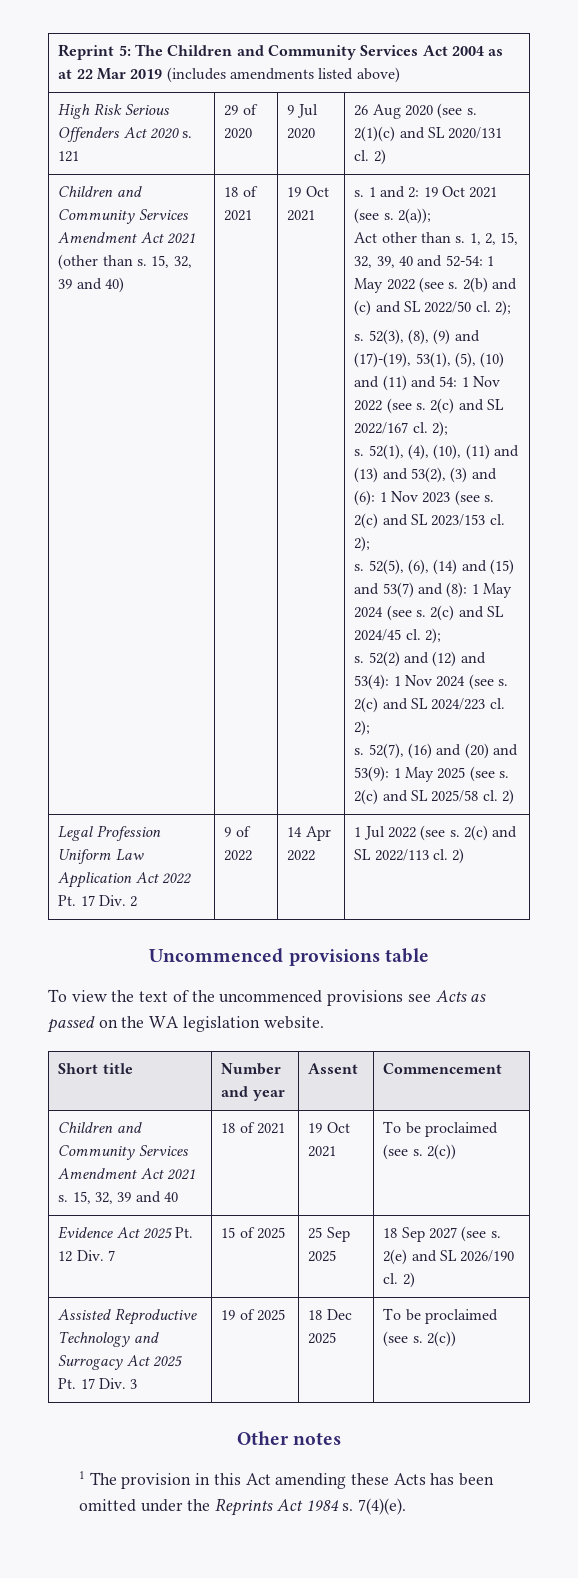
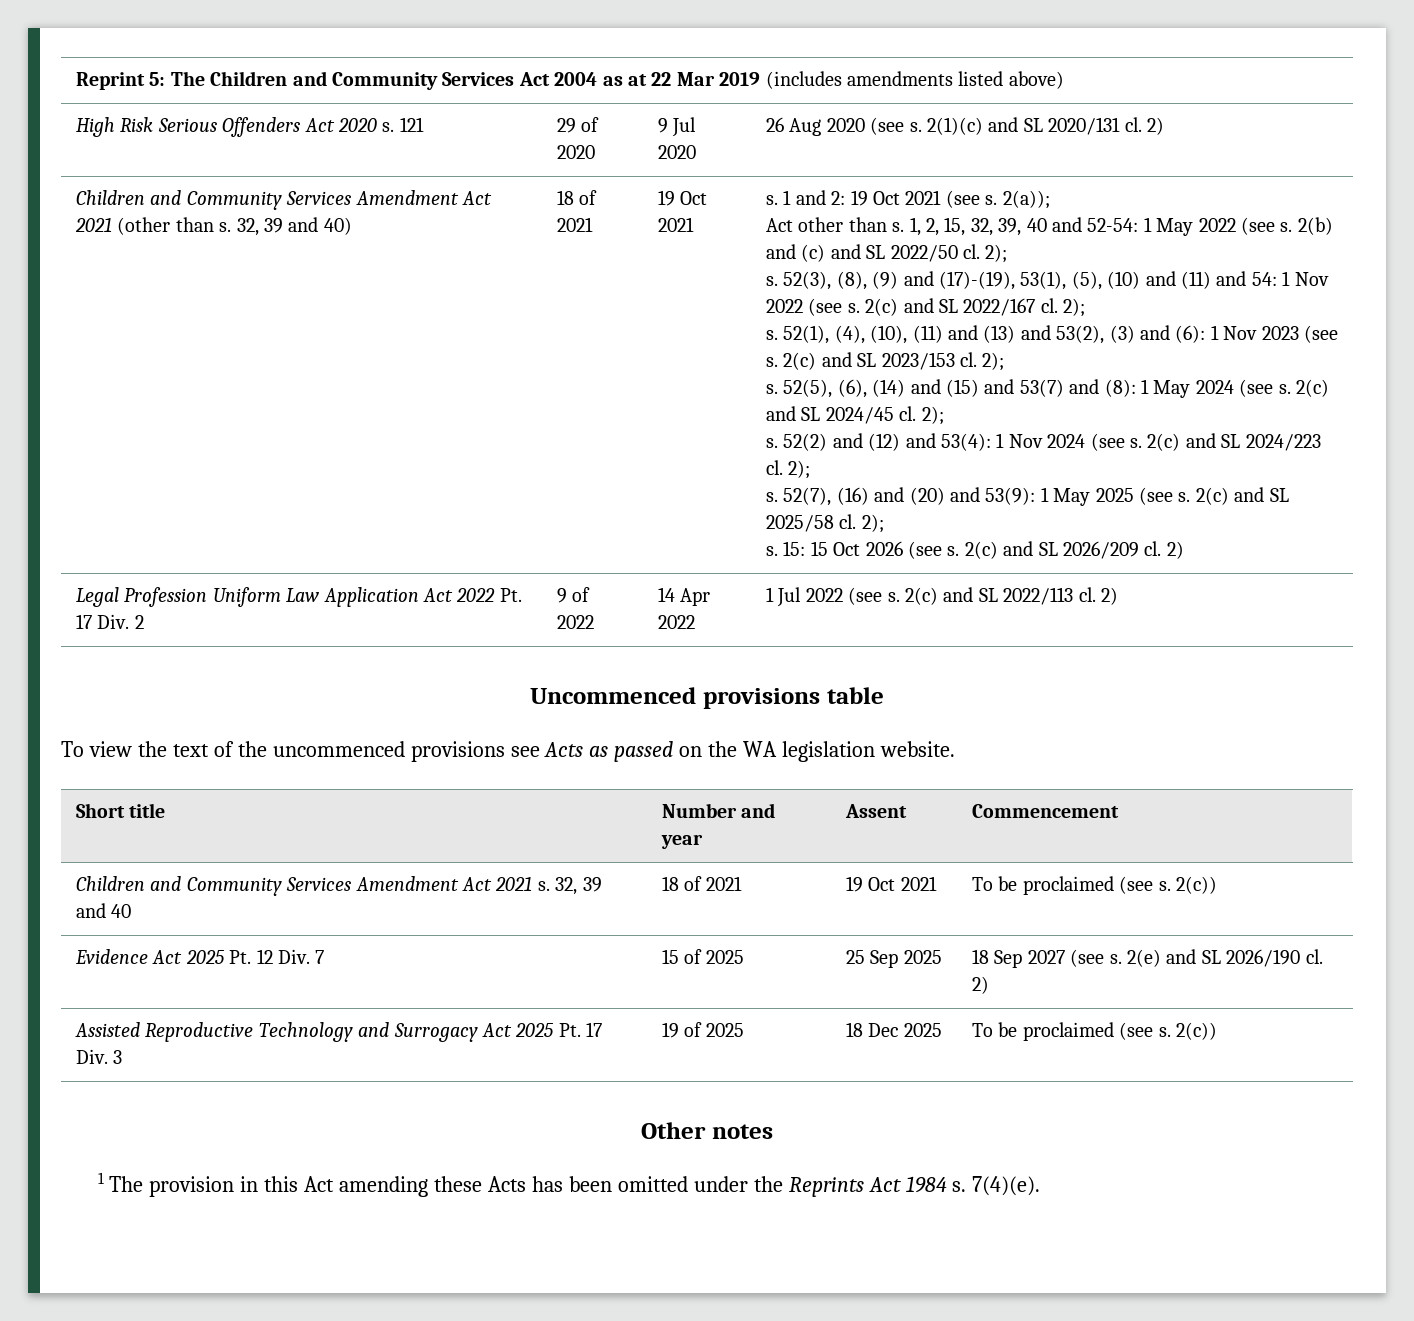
- 15, 32, 39 and 40)
+ 32, 39 and 40)
- 2(c) and SL 2025/58 cl.
+ 2(c) and SL 2025/58 cl. 2);
+ s. 15: 15 Oct 2026 (see s. 2(c) and SL 2026/209 cl.
- Children and Community Services Amendment Act 2021 s. 15, 32, 39 and 40 | 18 of 2021 | 19 Oct 2021 | To be proclaimed (see s. 2(c))
+ Children and Community Services Amendment Act 2021 s. 32, 39 and 40 | 18 of 2021 | 19 Oct 2021 | To be proclaimed (see s. 2(c))

